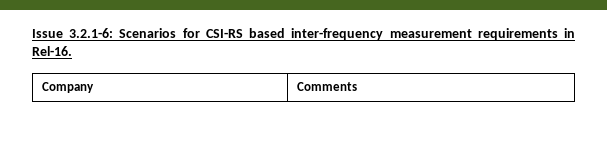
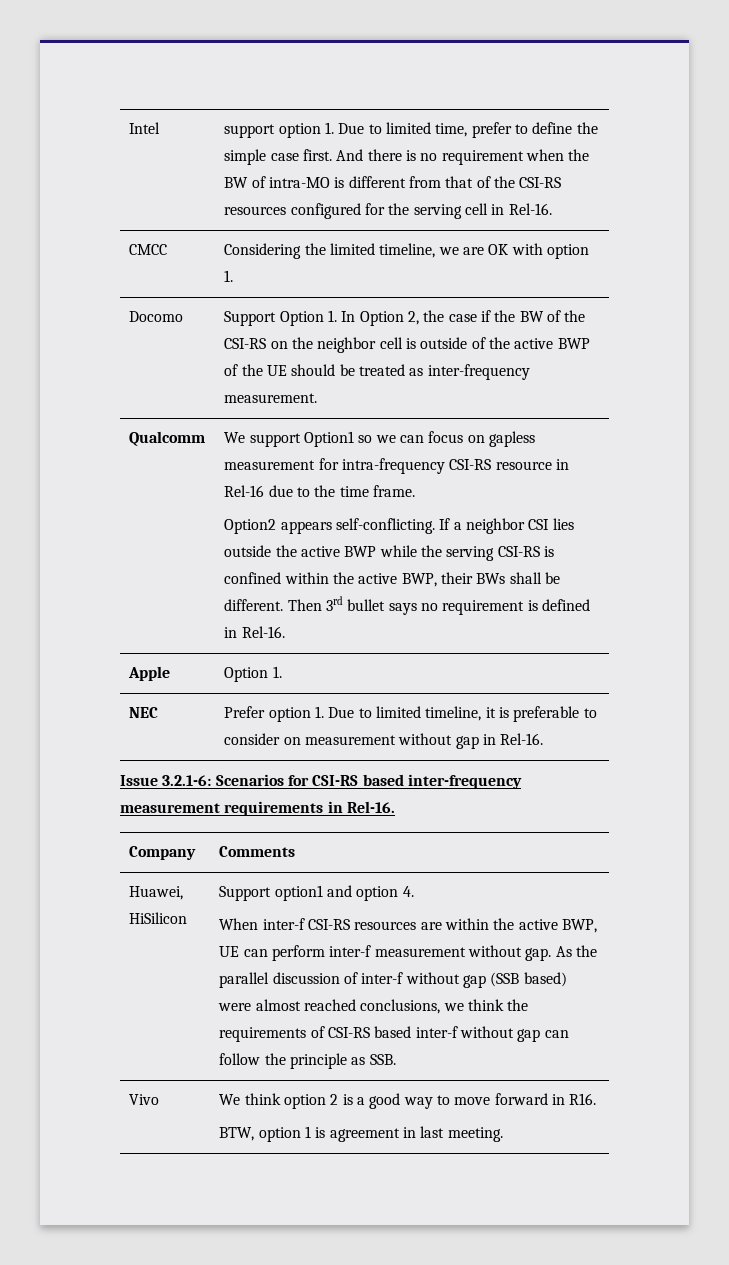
+ Intel | support option 1. Due to limited time, prefer to define the simple case first. And there is no requirement when the BW of intra-MO is different from that of the CSI-RS resources configured for the serving cell in Rel-16.
+ CMCC | Considering the limited timeline, we are OK with option 1.
+ Docomo | Support Option 1. In Option 2, the case if the BW of the CSI-RS on the neighbor cell is outside of the active BWP of the UE should be treated as inter-frequency measurement.
+ Qualcomm | We support Option1 so we can focus on gapless measurement for intra-frequency CSI-RS resource in Rel-16 due to the time frame.
+ Option2 appears self-conflicting. If a neighbor CSI lies outside the active BWP while the serving CSI-RS is confined within the active BWP, their BWs shall be different. Then 3rd bullet says no requirement is defined in Rel-16.
+ Apple | Option 1.
+ NEC | Prefer option 1. Due to limited timeline, it is preferable to consider on measurement without gap in Rel-16.
+ Huawei, HiSilicon | Support option1 and option 4.
+ When inter-f CSI-RS resources are within the active BWP, UE can perform inter-f measurement without gap. As the parallel discussion of inter-f without gap (SSB based) were almost reached conclusions, we think the requirements of CSI-RS based inter-f without gap can follow the principle as SSB.
+ Vivo | We think option 2 is a good way to move forward in R16.
+ BTW, option 1 is agreement in last meeting.

